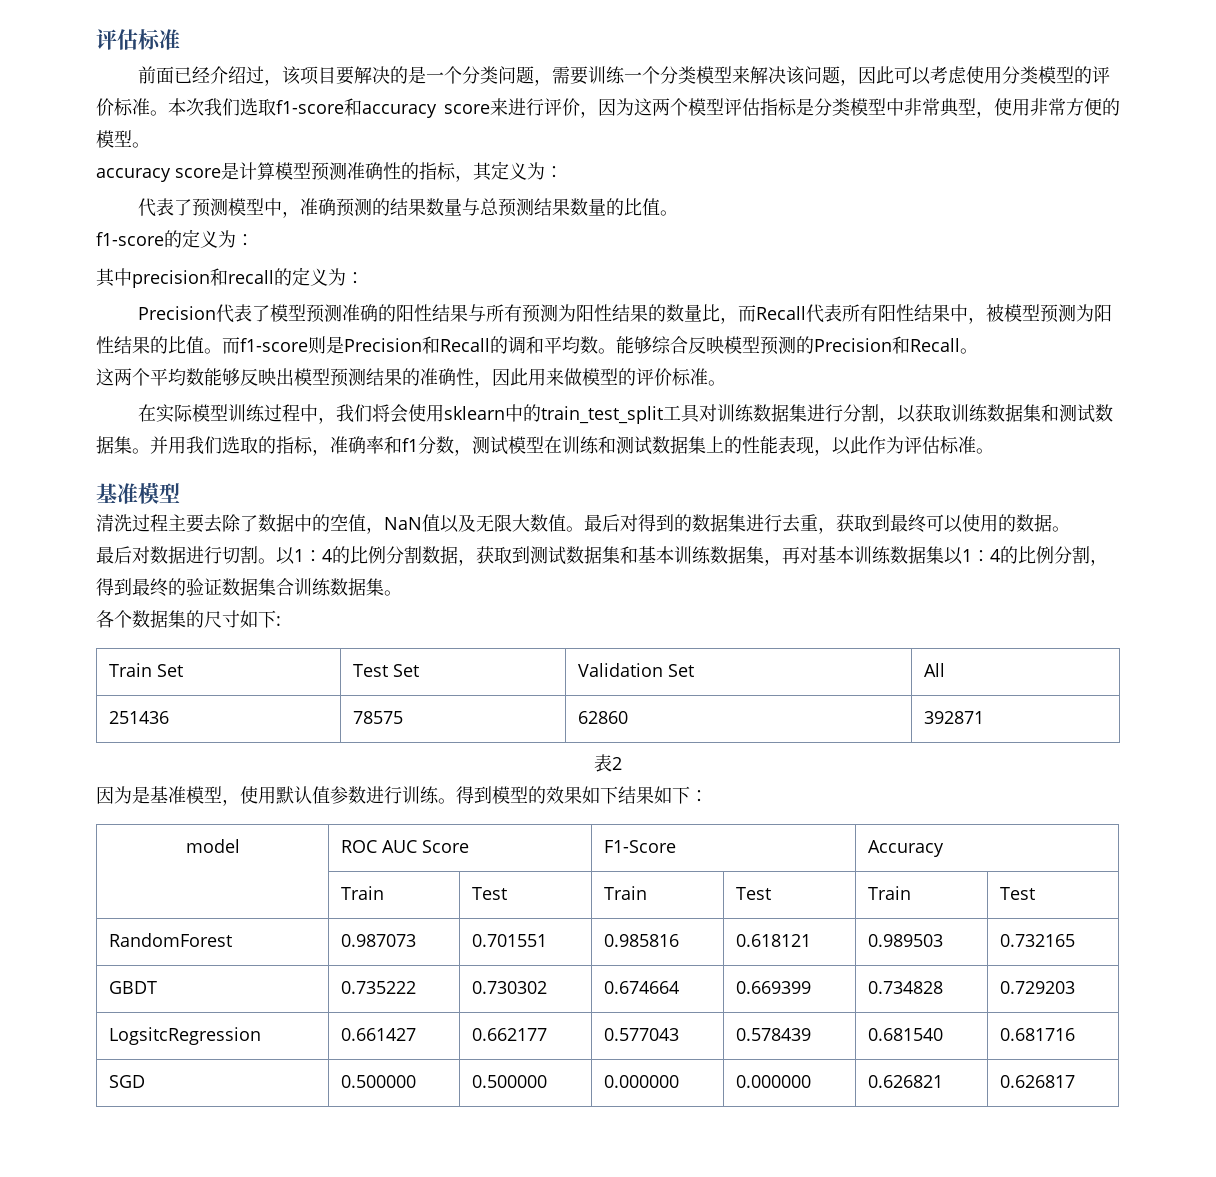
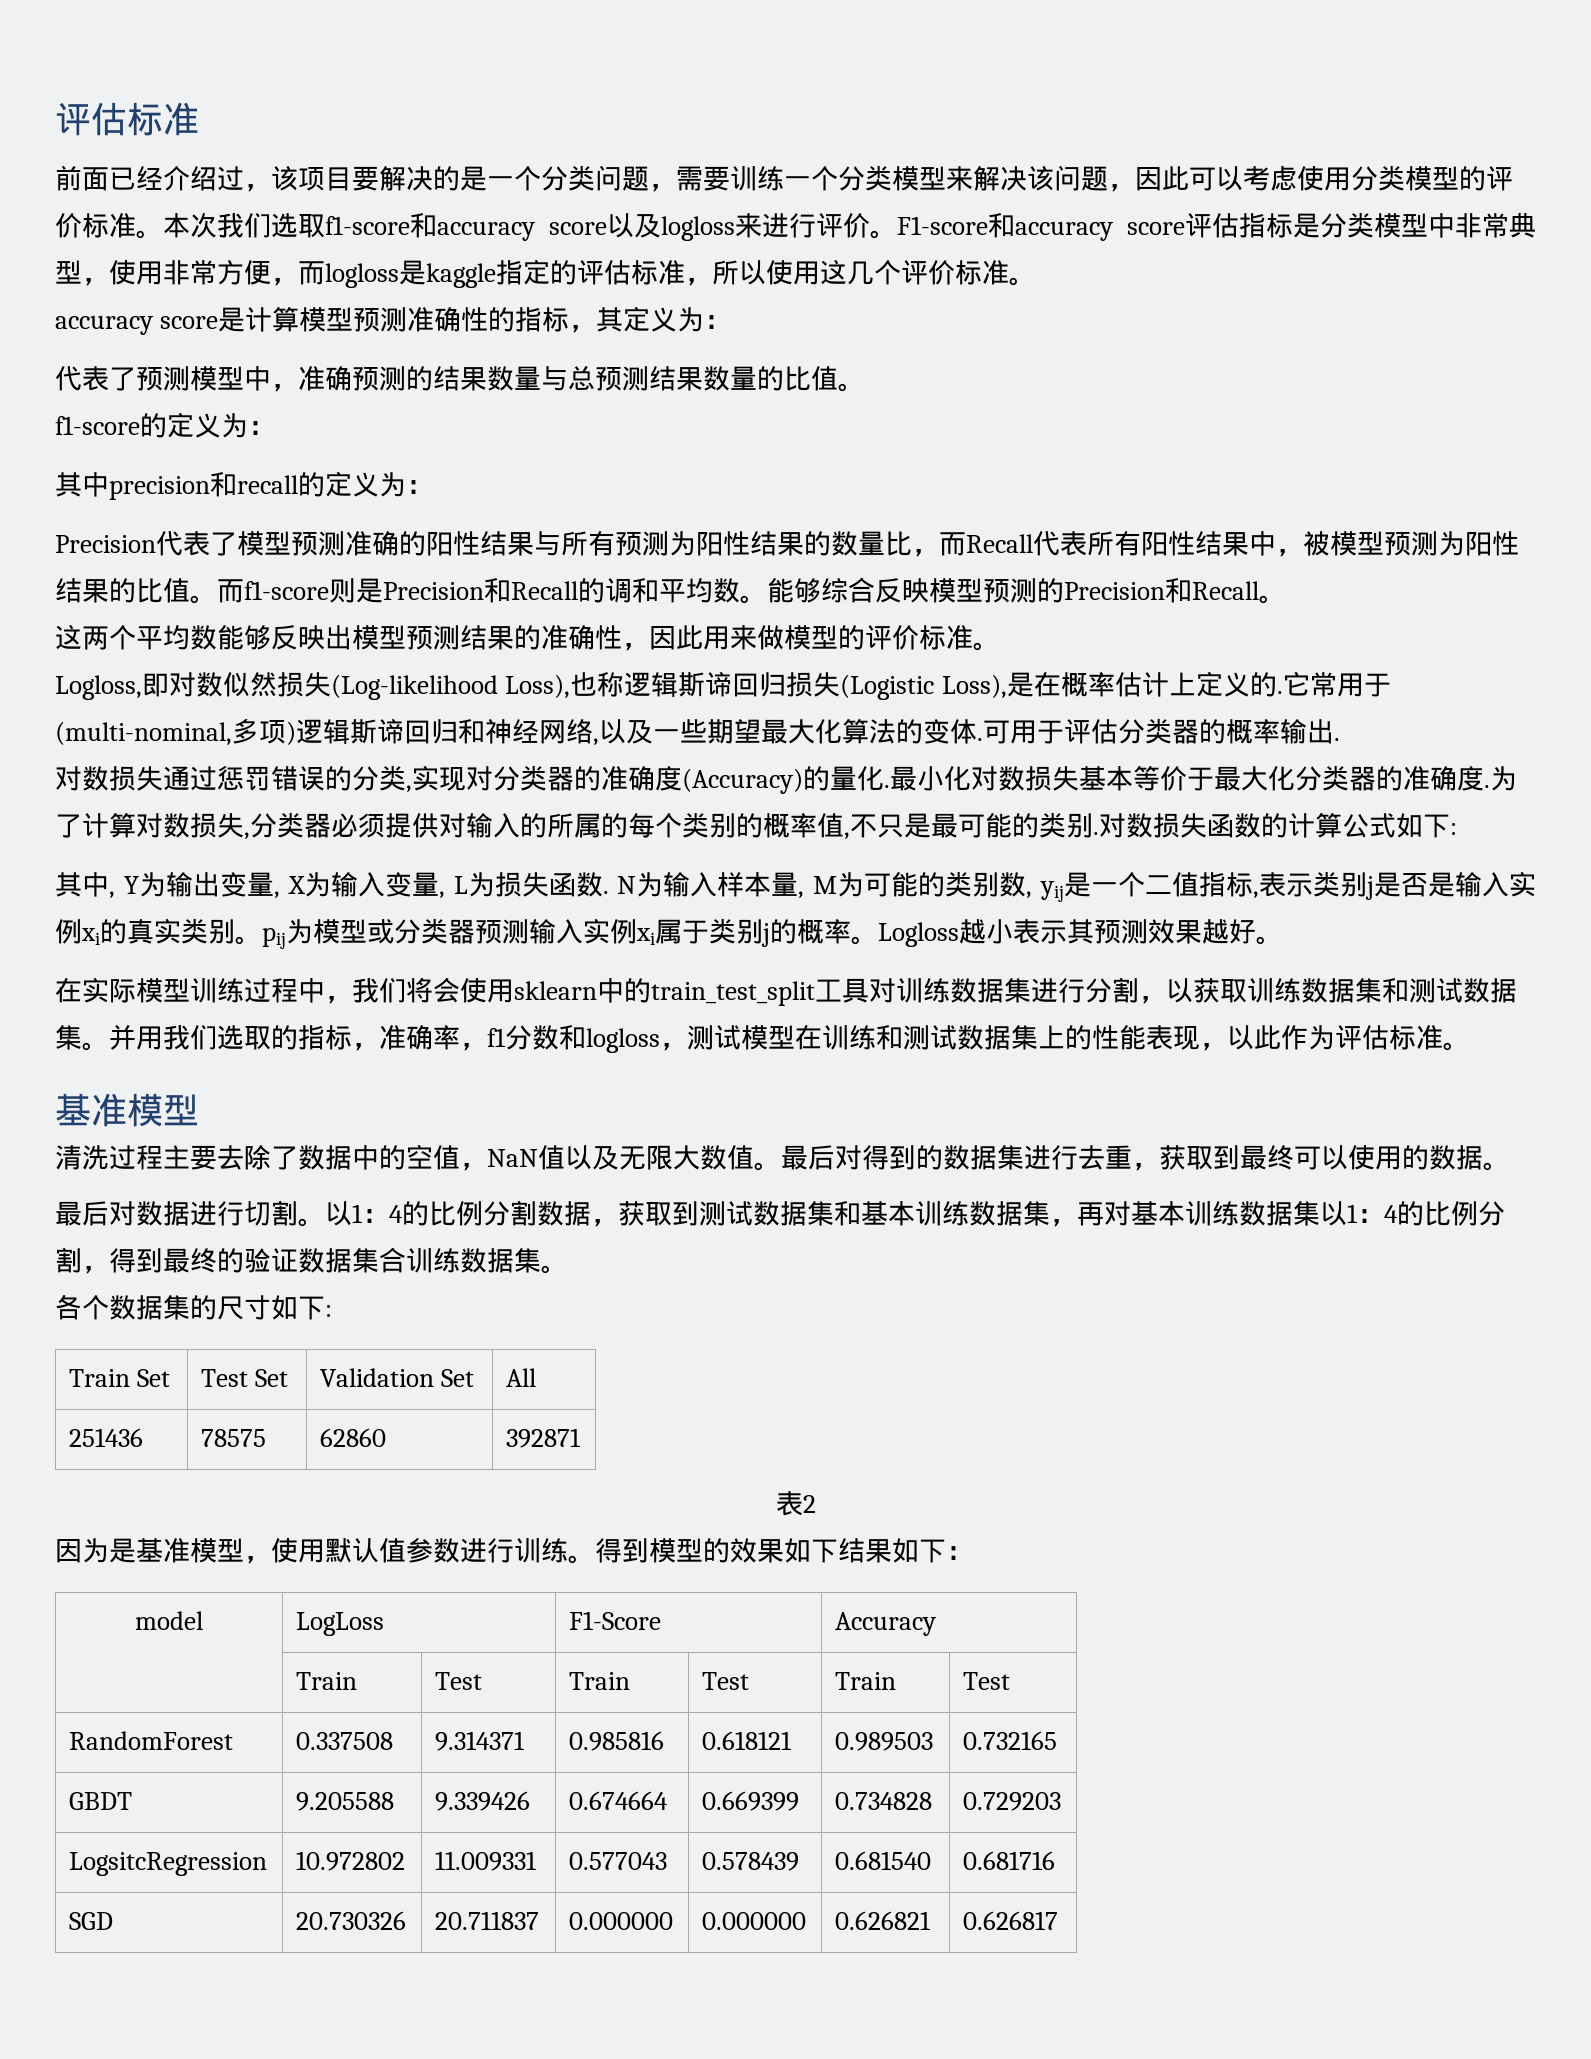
- 本次我们选取f1-score和accuracy score来进行评价，因为这两个模型评估指标是分类模型中非常典型，使用非常方便的模型。
+ 本次我们选取f1-score和accuracy score以及logloss来进行评价。F1-score和accuracy score评估指标是分类模型中非常典型，使用非常方便，而logloss是kaggle指定的评估标准，所以使用这几个评价标准。
+ Logloss,即对数似然损失(Log-likelihood Loss),也称逻辑斯谛回归损失(Logistic Loss),是在概率估计上定义的.它常用于(multi-nominal,多项)逻辑斯谛回归和神经网络,以及一些期望最大化算法的变体.可用于评估分类器的概率输出.
+ 对数损失通过惩罚错误的分类,实现对分类器的准确度(Accuracy)的量化.最小化对数损失基本等价于最大化分类器的准确度.为了计算对数损失,分类器必须提供对输入的所属的每个类别的概率值,不只是最可能的类别.对数损失函数的计算公式如下:
+ 其中, Y为输出变量, X为输入变量, L为损失函数. N为输入样本量, M为可能的类别数, yij是一个二值指标,表示类别j是否是输入实例xi的真实类别。pij为模型或分类器预测输入实例xi属于类别j的概率。Logloss越小表示其预测效果越好。
- 并用我们选取的指标，准确率和f1分数，测试模型在训练和测试数据集上的性能表现，以此作为评估标准。
+ 并用我们选取的指标，准确率，f1分数和logloss，测试模型在训练和测试数据集上的性能表现，以此作为评估标准。
- model | ROC AUC Score | F1-Score | Accuracy
+ model | LogLoss | F1-Score | Accuracy
- RandomForest | 0.987073 | 0.701551 | 0.985816 | 0.618121 | 0.989503 | 0.732165
+ RandomForest | 0.337508 | 9.314371 | 0.985816 | 0.618121 | 0.989503 | 0.732165
- GBDT | 0.735222 | 0.730302 | 0.674664 | 0.669399 | 0.734828 | 0.729203
+ GBDT | 9.205588 | 9.339426 | 0.674664 | 0.669399 | 0.734828 | 0.729203
- LogsitcRegression | 0.661427 | 0.662177 | 0.577043 | 0.578439 | 0.681540 | 0.681716
+ LogsitcRegression | 10.972802 | 11.009331 | 0.577043 | 0.578439 | 0.681540 | 0.681716
- SGD | 0.500000 | 0.500000 | 0.000000 | 0.000000 | 0.626821 | 0.626817
+ SGD | 20.730326 | 20.711837 | 0.000000 | 0.000000 | 0.626821 | 0.626817

